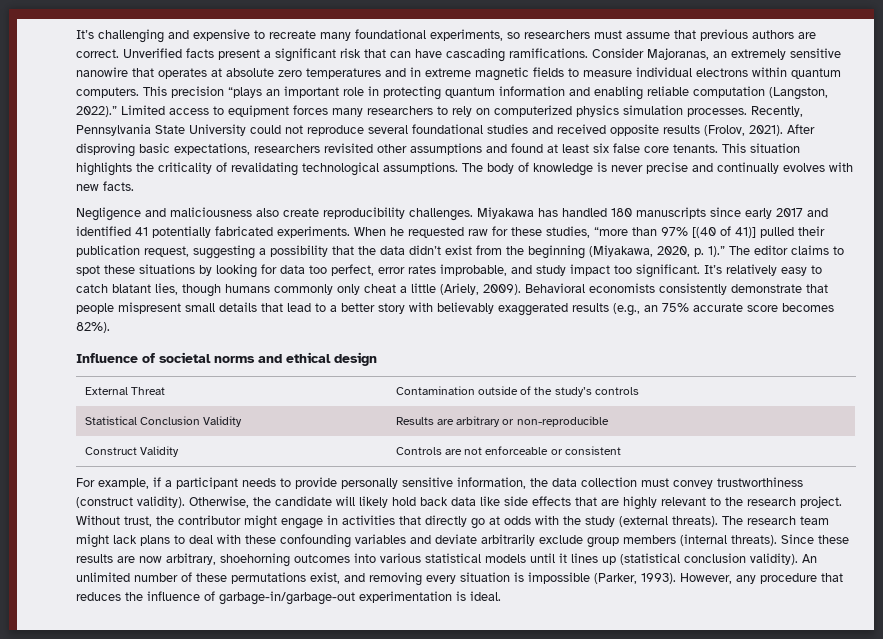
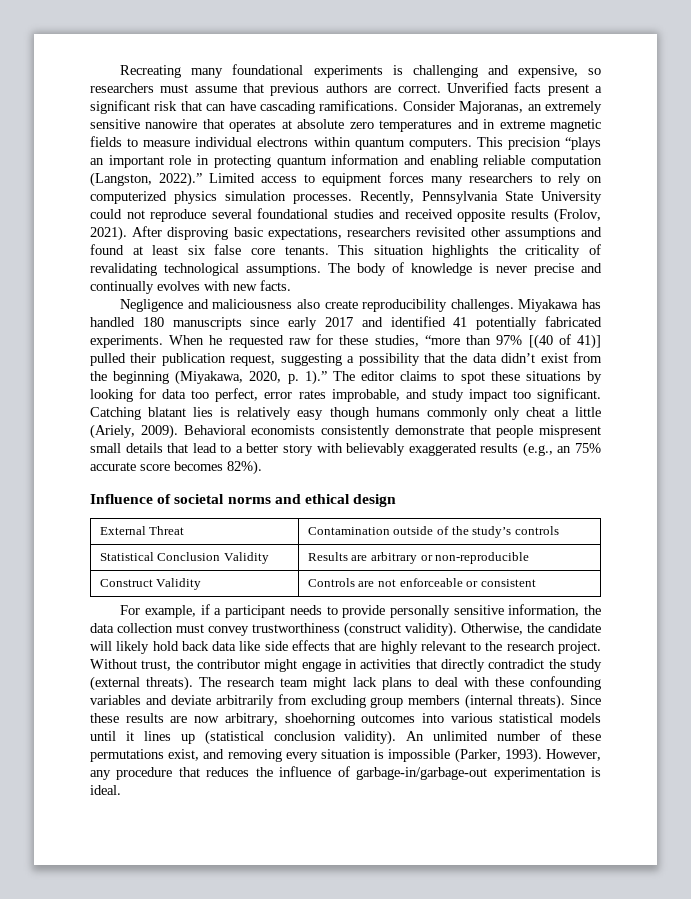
- It’s challenging and expensive to recreate many foundational experiments, so researchers must assume that previous authors are correct.
+ Recreating many foundational experiments is challenging and expensive, so researchers must assume that previous authors are correct.
- It’s relatively easy to catch blatant lies, though humans commonly only cheat a little (Ariely, 2009).
+ Catching blatant lies is relatively easy though humans commonly only cheat a little (Ariely, 2009).
- Without trust, the contributor might engage in activities that directly go at odds with the study (external threats).
+ Without trust, the contributor might engage in activities that directly contradict the study (external threats).
- The research team might lack plans to deal with these confounding variables and deviate arbitrarily exclude group members (internal threats).
+ The research team might lack plans to deal with these confounding variables and deviate arbitrarily from excluding group members (internal threats).

